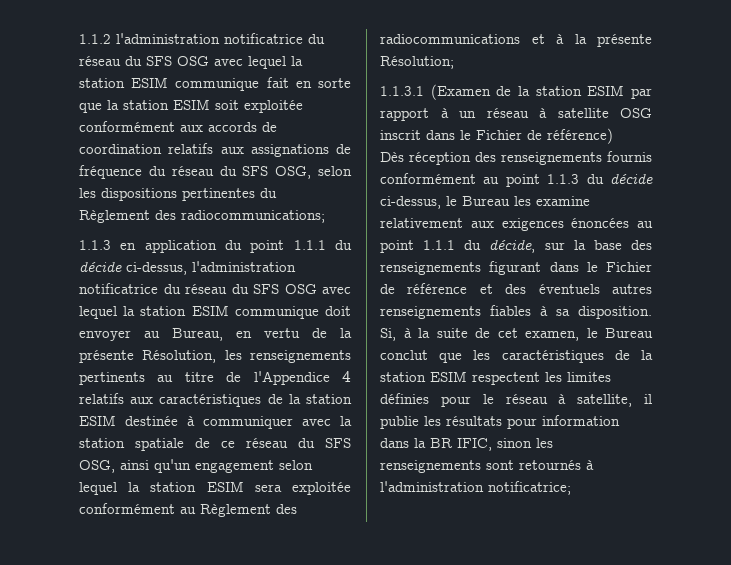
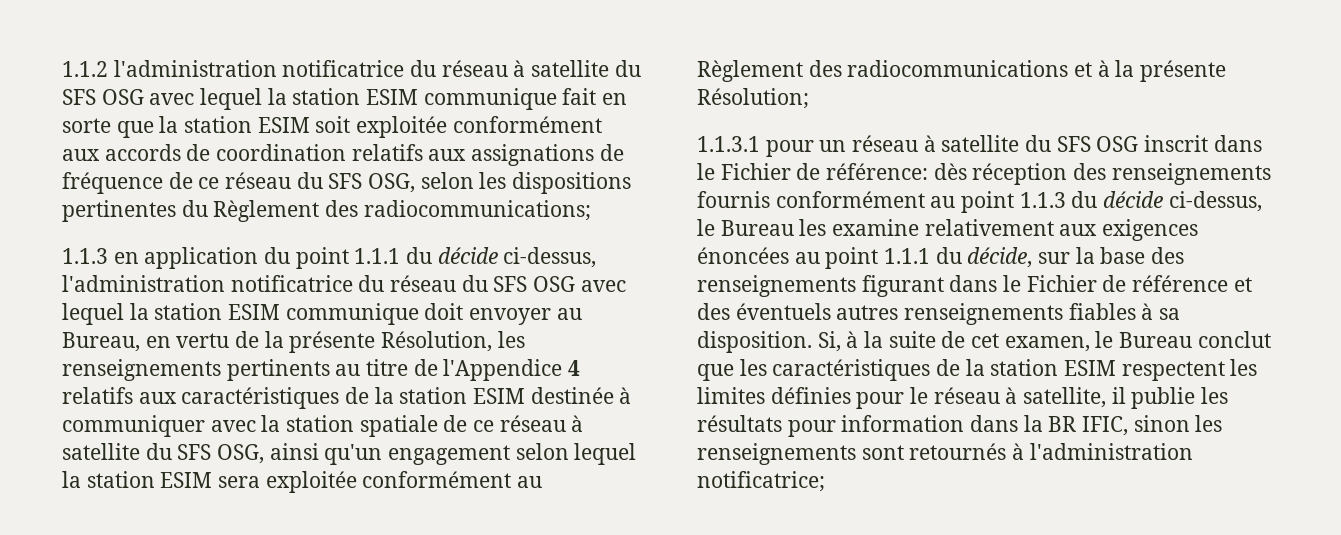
- 1.1.2 l'administration notificatrice du réseau du SFS OSG avec lequel la station ESIM communique fait en sorte que la station ESIM soit exploitée conformément aux accords de coordination relatifs aux assignations de fréquence du réseau du SFS OSG, selon les dispositions pertinentes du Règlement des radiocommunications;
+ 1.1.2 l'administration notificatrice du réseau à satellite du SFS OSG avec lequel la station ESIM communique fait en sorte que la station ESIM soit exploitée conformément aux accords de coordination relatifs aux assignations de fréquence de ce réseau du SFS OSG, selon les dispositions pertinentes du Règlement des radiocommunications;
- 1.1.3 en application du point 1.1.1 du décide ci-dessus, l'administration notificatrice du réseau du SFS OSG avec lequel la station ESIM communique doit envoyer au Bureau, en vertu de la présente Résolution, les renseignements pertinents au titre de l'Appendice 4 relatifs aux caractéristiques de la station ESIM destinée à communiquer avec la station spatiale de ce réseau du SFS OSG, ainsi qu'un engagement selon lequel la station ESIM sera exploitée conformément au Règlement des radiocommunications et à la présente Résolution;
+ 1.1.3 en application du point 1.1.1 du décide ci-dessus, l'administration notificatrice du réseau du SFS OSG avec lequel la station ESIM communique doit envoyer au Bureau, en vertu de la présente Résolution, les renseignements pertinents au titre de l'Appendice 4 relatifs aux caractéristiques de la station ESIM destinée à communiquer avec la station spatiale de ce réseau à satellite du SFS OSG, ainsi qu'un engagement selon lequel la station ESIM sera exploitée conformément au Règlement des radiocommunications et à la présente Résolution;
- 1.1.3.1 (Examen de la station ESIM par rapport à un réseau à satellite OSG inscrit dans le Fichier de référence)
- Dès réception des renseignements fournis conformément au point 1.1.3 du décide ci-dessus, le Bureau les examine relativement aux exigences énoncées au point 1.1.1 du décide, sur la base des renseignements figurant dans le Fichier de référence et des éventuels autres renseignements fiables à sa disposition.
+ 1.1.3.1 pour un réseau à satellite du SFS OSG inscrit dans le Fichier de référence: dès réception des renseignements fournis conformément au point 1.1.3 du décide ci-dessus, le Bureau les examine relativement aux exigences énoncées au point 1.1.1 du décide, sur la base des renseignements figurant dans le Fichier de référence et des éventuels autres renseignements fiables à sa disposition.

